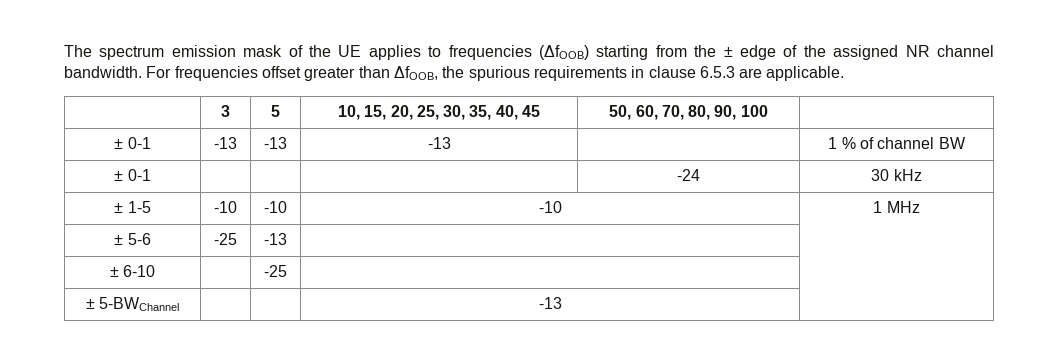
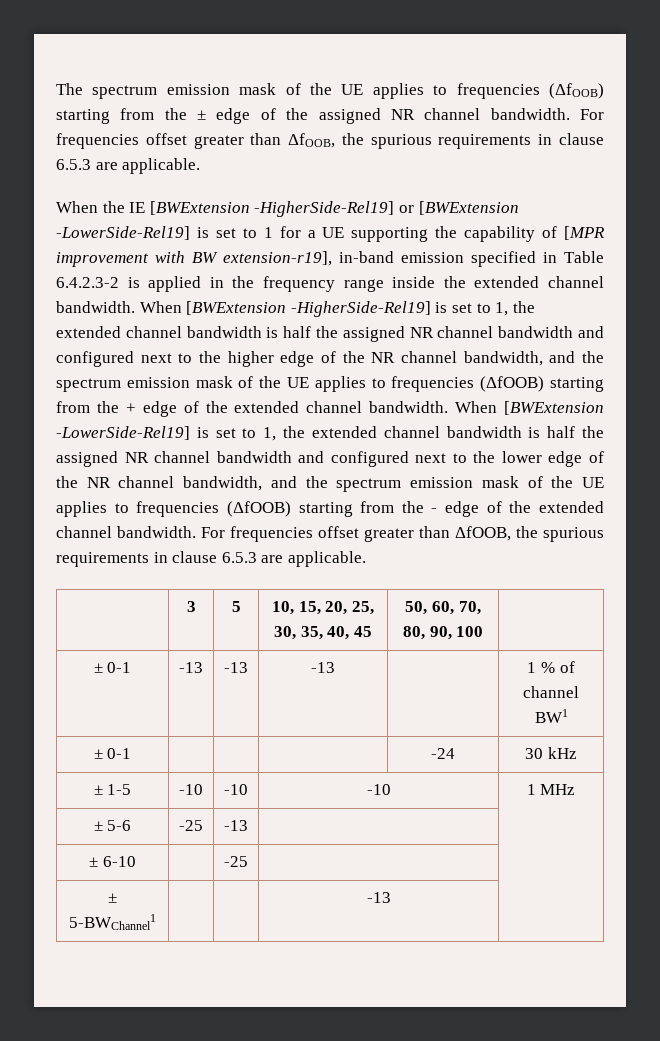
+ When the IE [BWExtension -HigherSide-Rel19] or [BWExtension -LowerSide-Rel19] is set to 1 for a UE supporting the capability of [MPR improvement with BW extension-r19], in-band emission specified in Table 6.4.2.3-2 is applied in the frequency range inside the extended channel bandwidth. When [BWExtension -HigherSide-Rel19] is set to 1, the extended channel bandwidth is half the assigned NR channel bandwidth and configured next to the higher edge of the NR channel bandwidth, and the spectrum emission mask of the UE applies to frequencies (ΔfOOB) starting from the + edge of the extended channel bandwidth. When [BWExtension -LowerSide-Rel19] is set to 1, the extended channel bandwidth is half the assigned NR channel bandwidth and configured next to the lower edge of the NR channel bandwidth, and the spectrum emission mask of the UE applies to frequencies (ΔfOOB) starting from the - edge of the extended channel bandwidth. For frequencies offset greater than ΔfOOB, the spurious requirements in clause 6.5.3 are applicable.
- ± 0-1 | -13 | -13 | -13 | | 1 % of channel BW
+ ± 0-1 | -13 | -13 | -13 | | 1 % of channel BW1
- ± 5-BWChannel | | | -13 |
+ ± 5-BWChannel1 | | | -13 |

